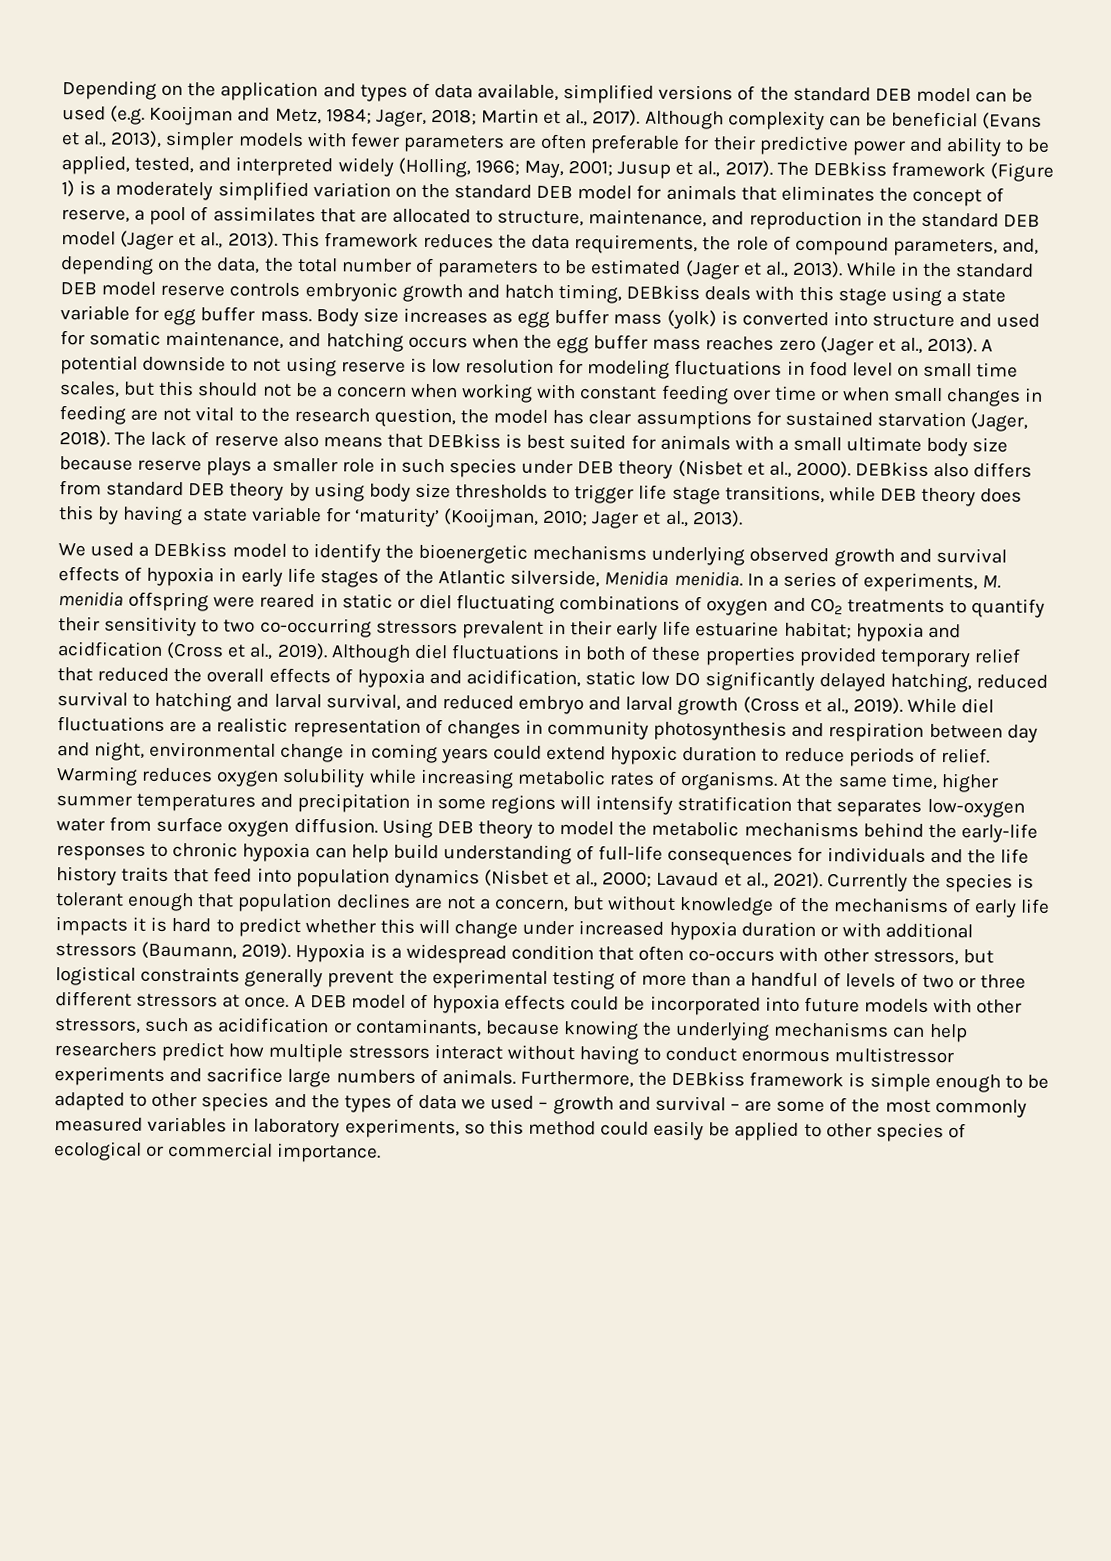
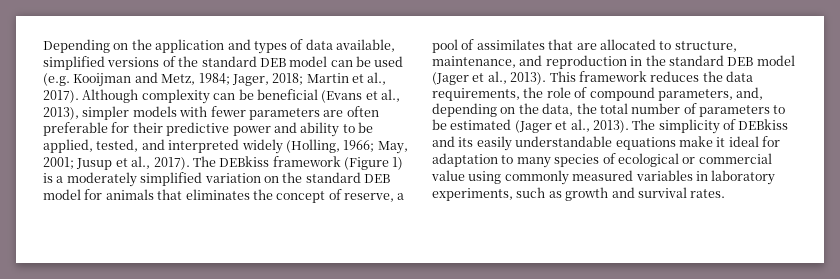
- While in the standard DEB model reserve controls embryonic growth and hatch timing, DEBkiss deals with this stage using a state variable for egg buffer mass. Body size increases as egg buffer mass (yolk) is converted into structure and used for somatic maintenance, and hatching occurs when the egg buffer mass reaches zero (Jager et al., 2013). A potential downside to not using reserve is low resolution for modeling fluctuations in food level on small time scales, but this should not be a concern when working with constant feeding over time or when small changes in feeding are not vital to the research question, the model has clear assumptions for sustained starvation (Jager, 2018). The lack of reserve also means that DEBkiss is best suited for animals with a small ultimate body size because reserve plays a smaller role in such species under DEB theory (Nisbet et al., 2000). DEBkiss also differs from standard DEB theory by using body size thresholds to trigger life stage transitions, while DEB theory does this by having a state variable for ‘maturity’ (Kooijman, 2010; Jager et al., 2013).
- We used a DEBkiss model to identify the bioenergetic mechanisms underlying observed growth and survival effects of hypoxia in early life stages of the Atlantic silverside, Menidia menidia. In a series of experiments, M. menidia offspring were reared in static or diel fluctuating combinations of oxygen and CO2 treatments to quantify their sensitivity to two co-occurring stressors prevalent in their early life estuarine habitat; hypoxia and acidfication (Cross et al., 2019). Although diel fluctuations in both of these properties provided temporary relief that reduced the overall effects of hypoxia and acidification, static low DO significantly delayed hatching, reduced survival to hatching and larval survival, and reduced embryo and larval growth (Cross et al., 2019). While diel fluctuations are a realistic representation of changes in community photosynthesis and respiration between day and night, environmental change in coming years could extend hypoxic duration to reduce periods of relief. Warming reduces oxygen solubility while increasing metabolic rates of organisms. At the same time, higher summer temperatures and precipitation in some regions will intensify stratification that separates low-oxygen water from surface oxygen diffusion. Using DEB theory to model the metabolic mechanisms behind the early-life responses to chronic hypoxia can help build understanding of full-life consequences for individuals and the life history traits that feed into population dynamics (Nisbet et al., 2000; Lavaud et al., 2021). Currently the species is tolerant enough that population declines are not a concern, but without knowledge of the mechanisms of early life impacts it is hard to predict whether this will change under increased hypoxia duration or with additional stressors (Baumann, 2019). Hypoxia is a widespread condition that often co-occurs with other stressors, but logistical constraints generally prevent the experimental testing of more than a handful of levels of two or three different stressors at once. A DEB model of hypoxia effects could be incorporated into future models with other stressors, such as acidification or contaminants, because knowing the underlying mechanisms can help researchers predict how multiple stressors interact without having to conduct enormous multistressor experiments and sacrifice large numbers of animals. Furthermore, the DEBkiss framework is simple enough to be adapted to other species and the types of data we used – growth and survival – are some of the most commonly measured variables in laboratory experiments, so this method could easily be applied to other species of ecological or commercial importance.
+ The simplicity of DEBkiss and its easily understandable equations make it ideal for adaptation to many species of ecological or commercial value using commonly measured variables in laboratory experiments, such as growth and survival rates.

